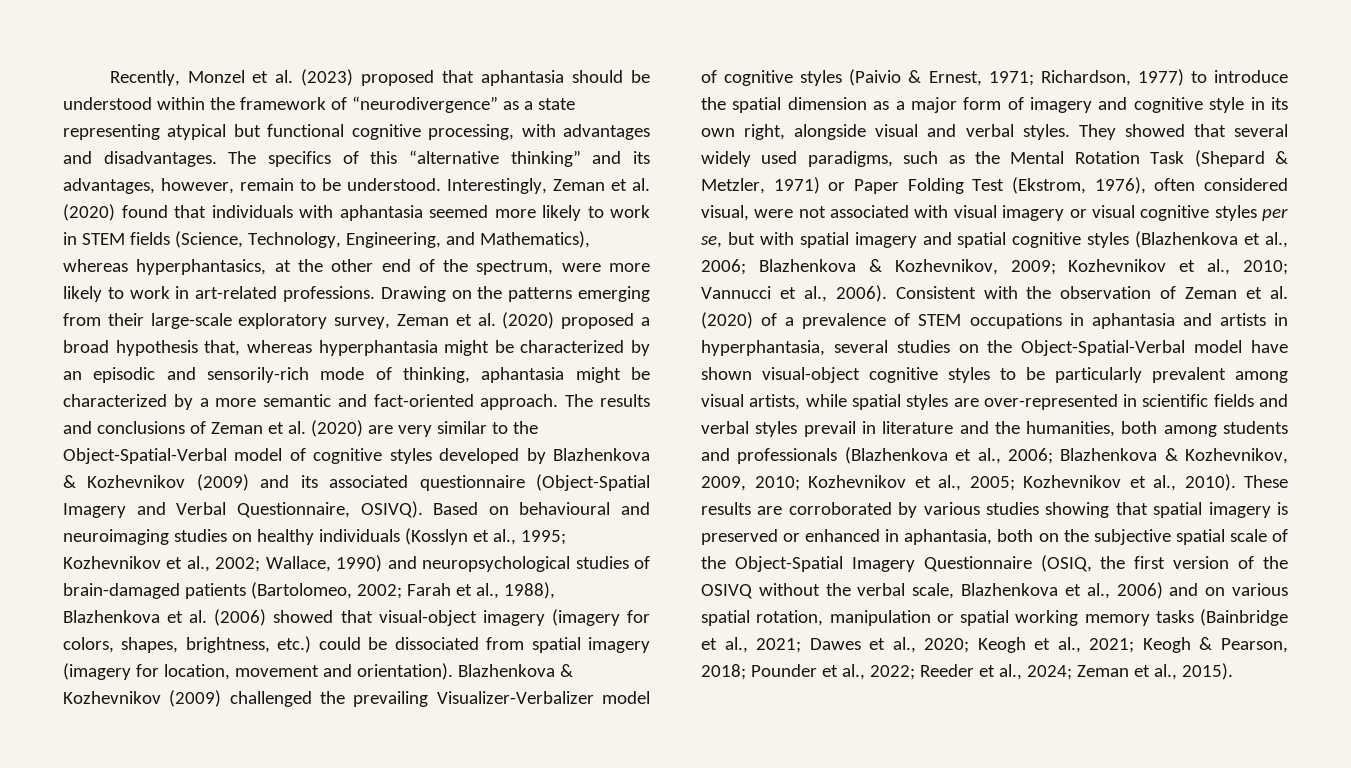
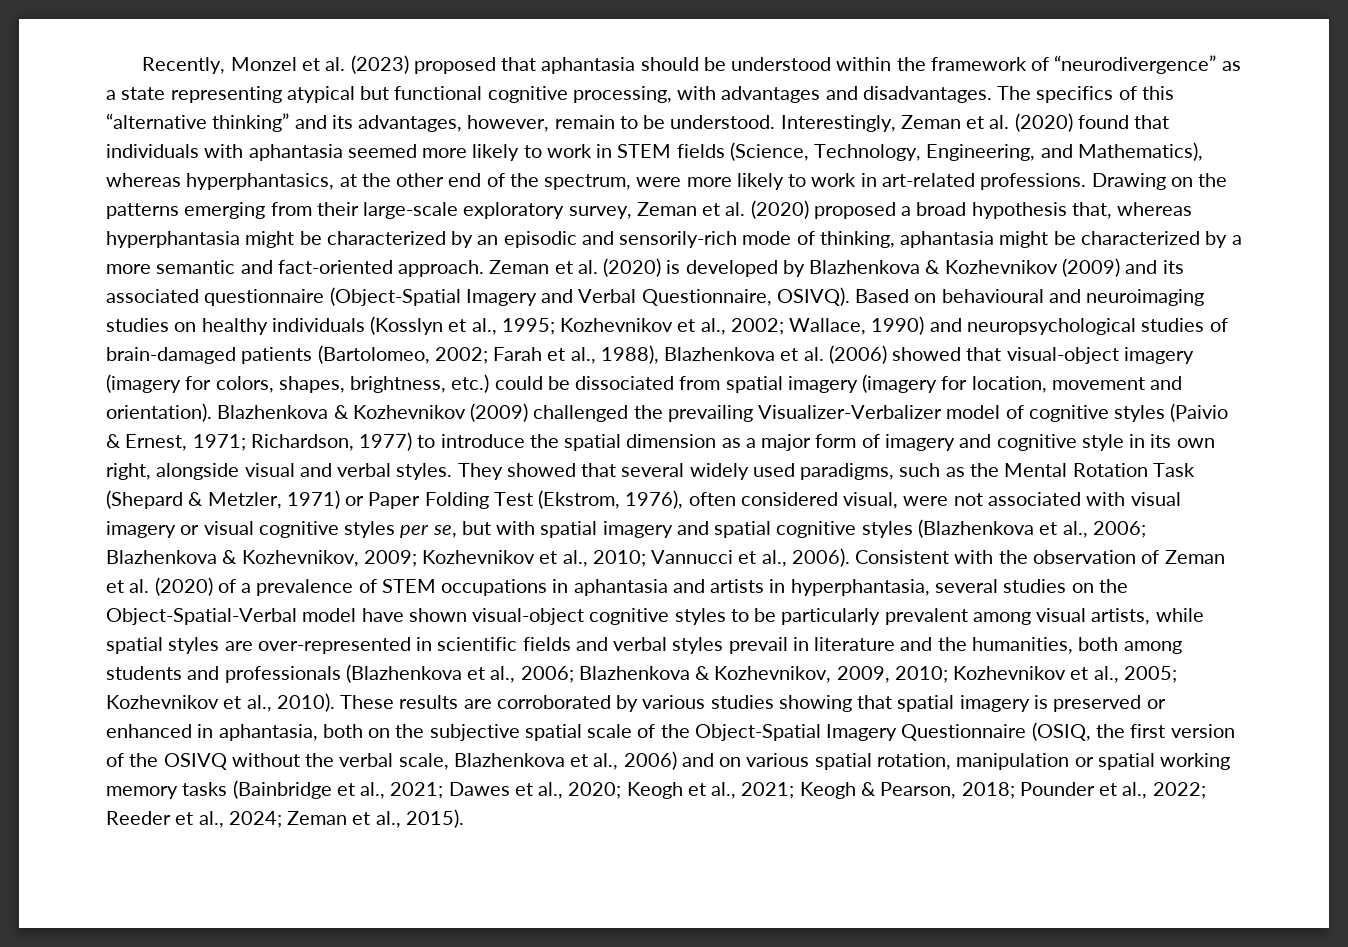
- The results and conclusions of Zeman et al. (2020) are very similar to the Object-Spatial-Verbal model of cognitive styles developed by Blazhenkova & Kozhevnikov (2009) and its associated questionnaire (Object-Spatial Imagery and Verbal Questionnaire, OSIVQ).
+ Zeman et al. (2020) is developed by Blazhenkova & Kozhevnikov (2009) and its associated questionnaire (Object-Spatial Imagery and Verbal Questionnaire, OSIVQ).

